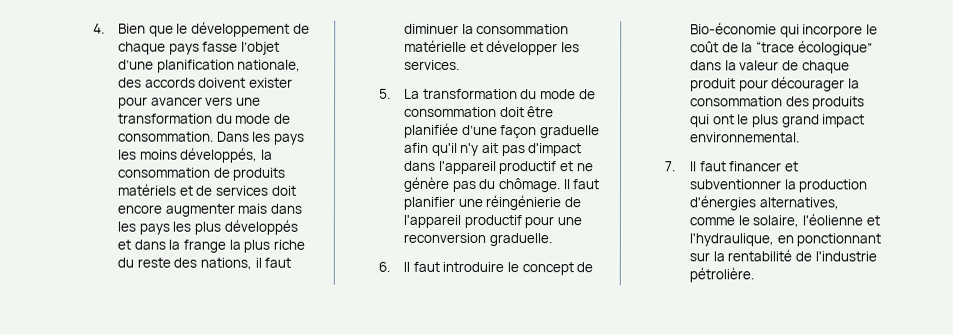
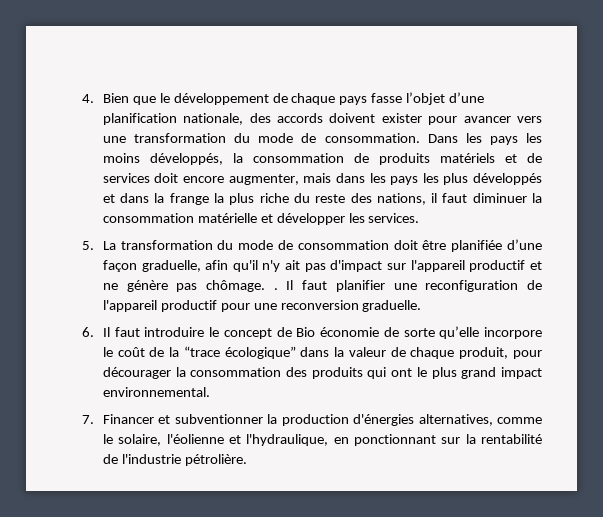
- Dans les pays les moins développés, la consommation de produits matériels et de services doit encore augmenter mais dans les pays les plus développés et dans la frange la plus riche du reste des nations, il faut diminuer la consommation matérielle et développer les services.
+ Dans les pays les moins développés, la consommation de produits matériels et de services doit encore augmenter, mais dans les pays les plus développés et dans la frange la plus riche du reste des nations, il faut diminuer la consommation matérielle et développer les services.
- 5. La transformation du mode de consommation doit être planifiée d’une façon graduelle afin qu'il n'y ait pas d'impact dans l'appareil productif et ne génère pas du chômage.
+ 5. La transformation du mode de consommation doit être planifiée d’une façon graduelle, afin qu'il n'y ait pas d'impact sur l'appareil productif et ne génère pas chômage. .
- Il faut planifier une réingénierie de l'appareil productif pour une reconversion graduelle.
+ Il faut planifier une reconfiguration de l'appareil productif pour une reconversion graduelle.
- 6. Il faut introduire le concept de Bio-économie qui incorpore le coût de la “trace écologique” dans la valeur de chaque produit pour décourager la consommation des produits qui ont le plus grand impact environnemental.
+ 6. Il faut introduire le concept de Bio économie de sorte qu’elle incorpore le coût de la “trace écologique” dans la valeur de chaque produit, pour décourager la consommation des produits qui ont le plus grand impact environnemental.
- 7. Il faut financer et subventionner la production d'énergies alternatives, comme le solaire, l'éolienne et l'hydraulique, en ponctionnant sur la rentabilité de l'industrie pétrolière.
+ 7. Financer et subventionner la production d'énergies alternatives, comme le solaire, l'éolienne et l'hydraulique, en ponctionnant sur la rentabilité de l'industrie pétrolière.

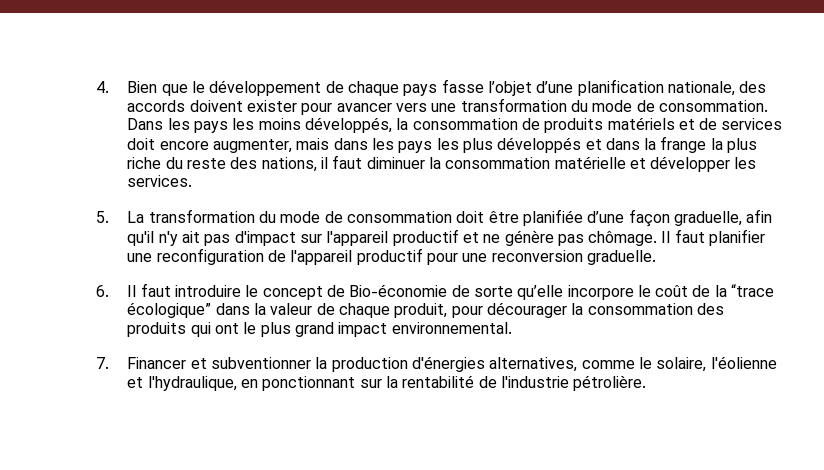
- 5. La transformation du mode de consommation doit être planifiée d’une façon graduelle, afin qu'il n'y ait pas d'impact sur l'appareil productif et ne génère pas chômage. .
+ 5. La transformation du mode de consommation doit être planifiée d’une façon graduelle, afin qu'il n'y ait pas d'impact sur l'appareil productif et ne génère pas chômage.
- 6. Il faut introduire le concept de Bio économie de sorte qu’elle incorpore le coût de la “trace écologique” dans la valeur de chaque produit, pour décourager la consommation des produits qui ont le plus grand impact environnemental.
+ 6. Il faut introduire le concept de Bio-économie de sorte qu’elle incorpore le coût de la “trace écologique” dans la valeur de chaque produit, pour décourager la consommation des produits qui ont le plus grand impact environnemental.

